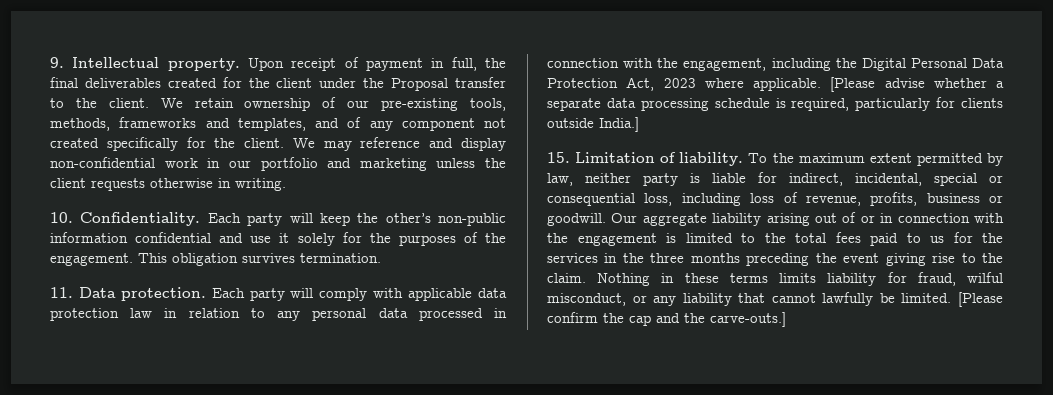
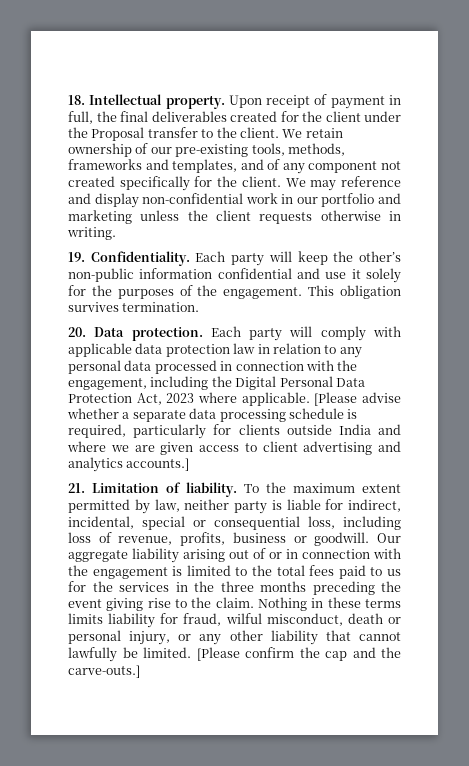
- 9. Intellectual property.
+ 18. Intellectual property.
- 10. Confidentiality.
+ 19. Confidentiality.
- 11. Data protection.
+ 20. Data protection.
- [Please advise whether a separate data processing schedule is required, particularly for clients outside India.]
- 15. Limitation of liability.
+ [Please advise whether a separate data processing schedule is required, particularly for clients outside India and where we are given access to client advertising and analytics accounts.]
+ 21. Limitation of liability.
- Nothing in these terms limits liability for fraud, wilful misconduct, or any liability that cannot lawfully be limited.
+ Nothing in these terms limits liability for fraud, wilful misconduct, death or personal injury, or any other liability that cannot lawfully be limited.

